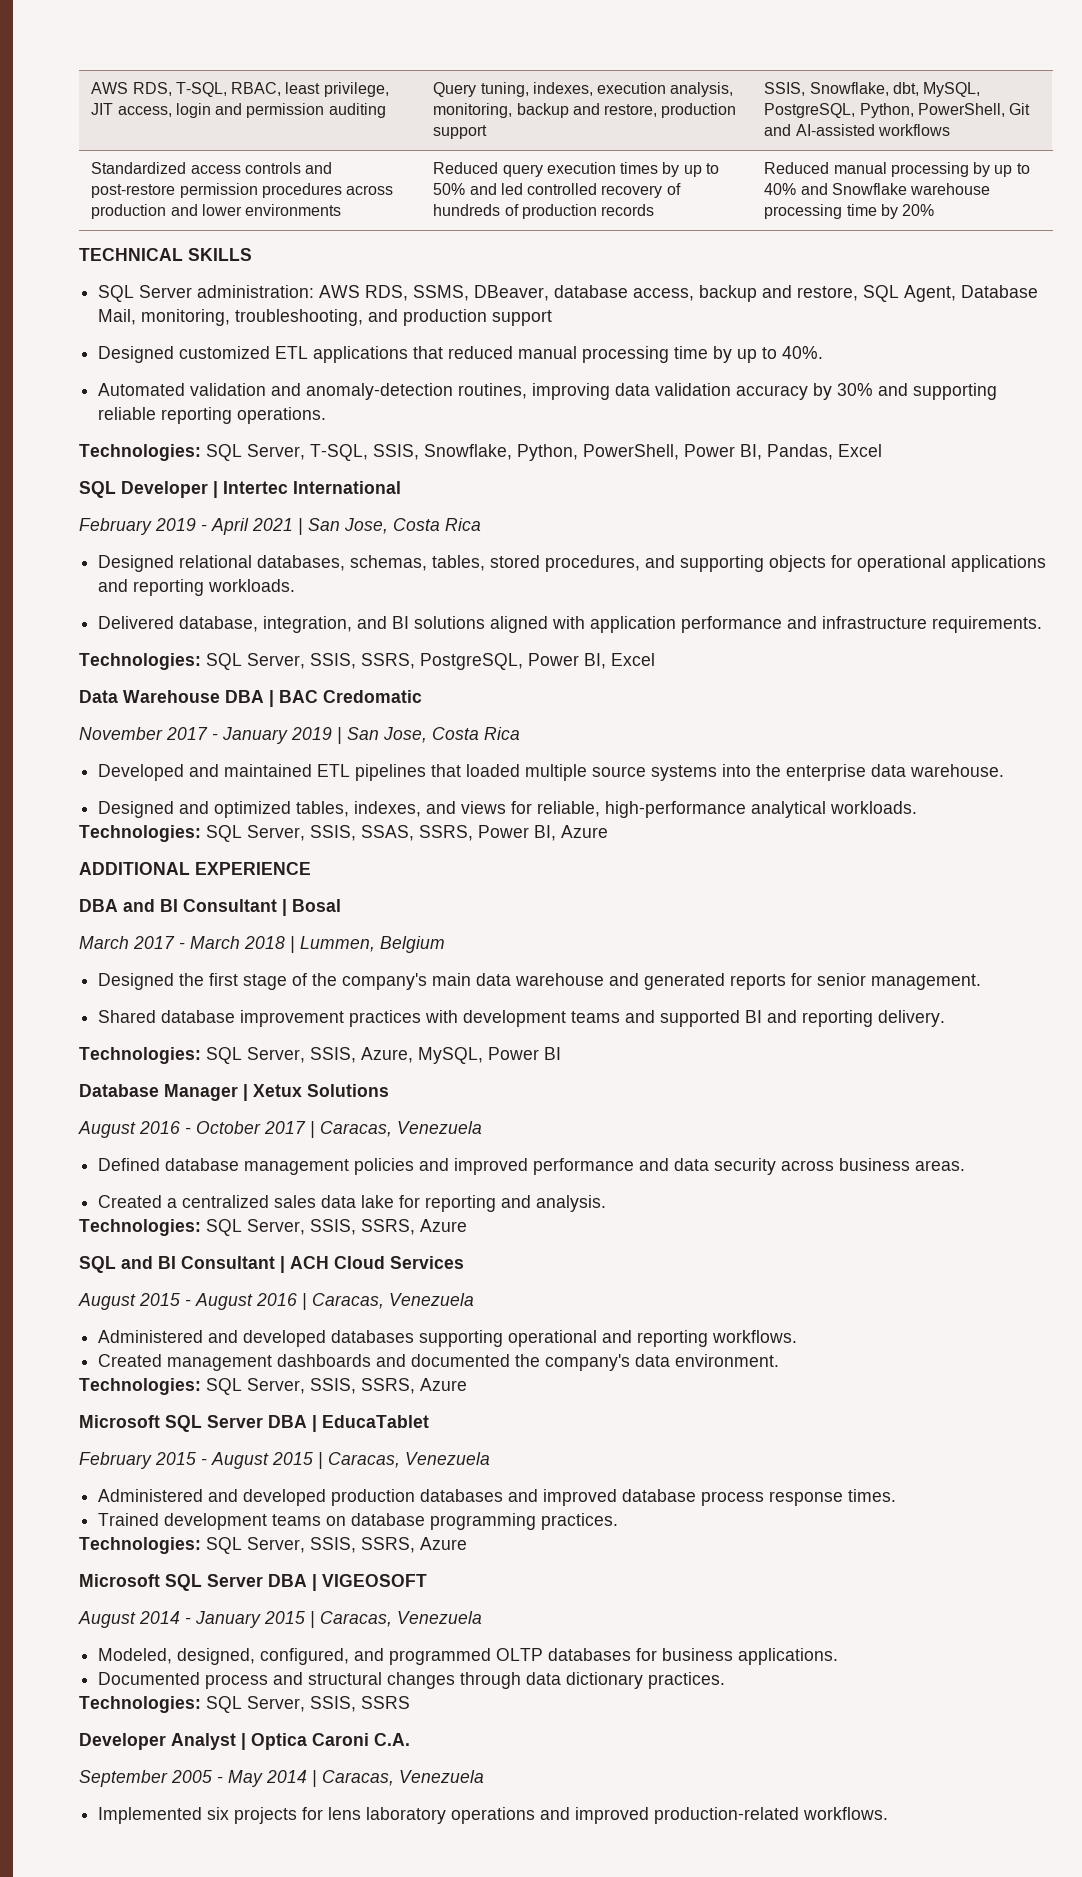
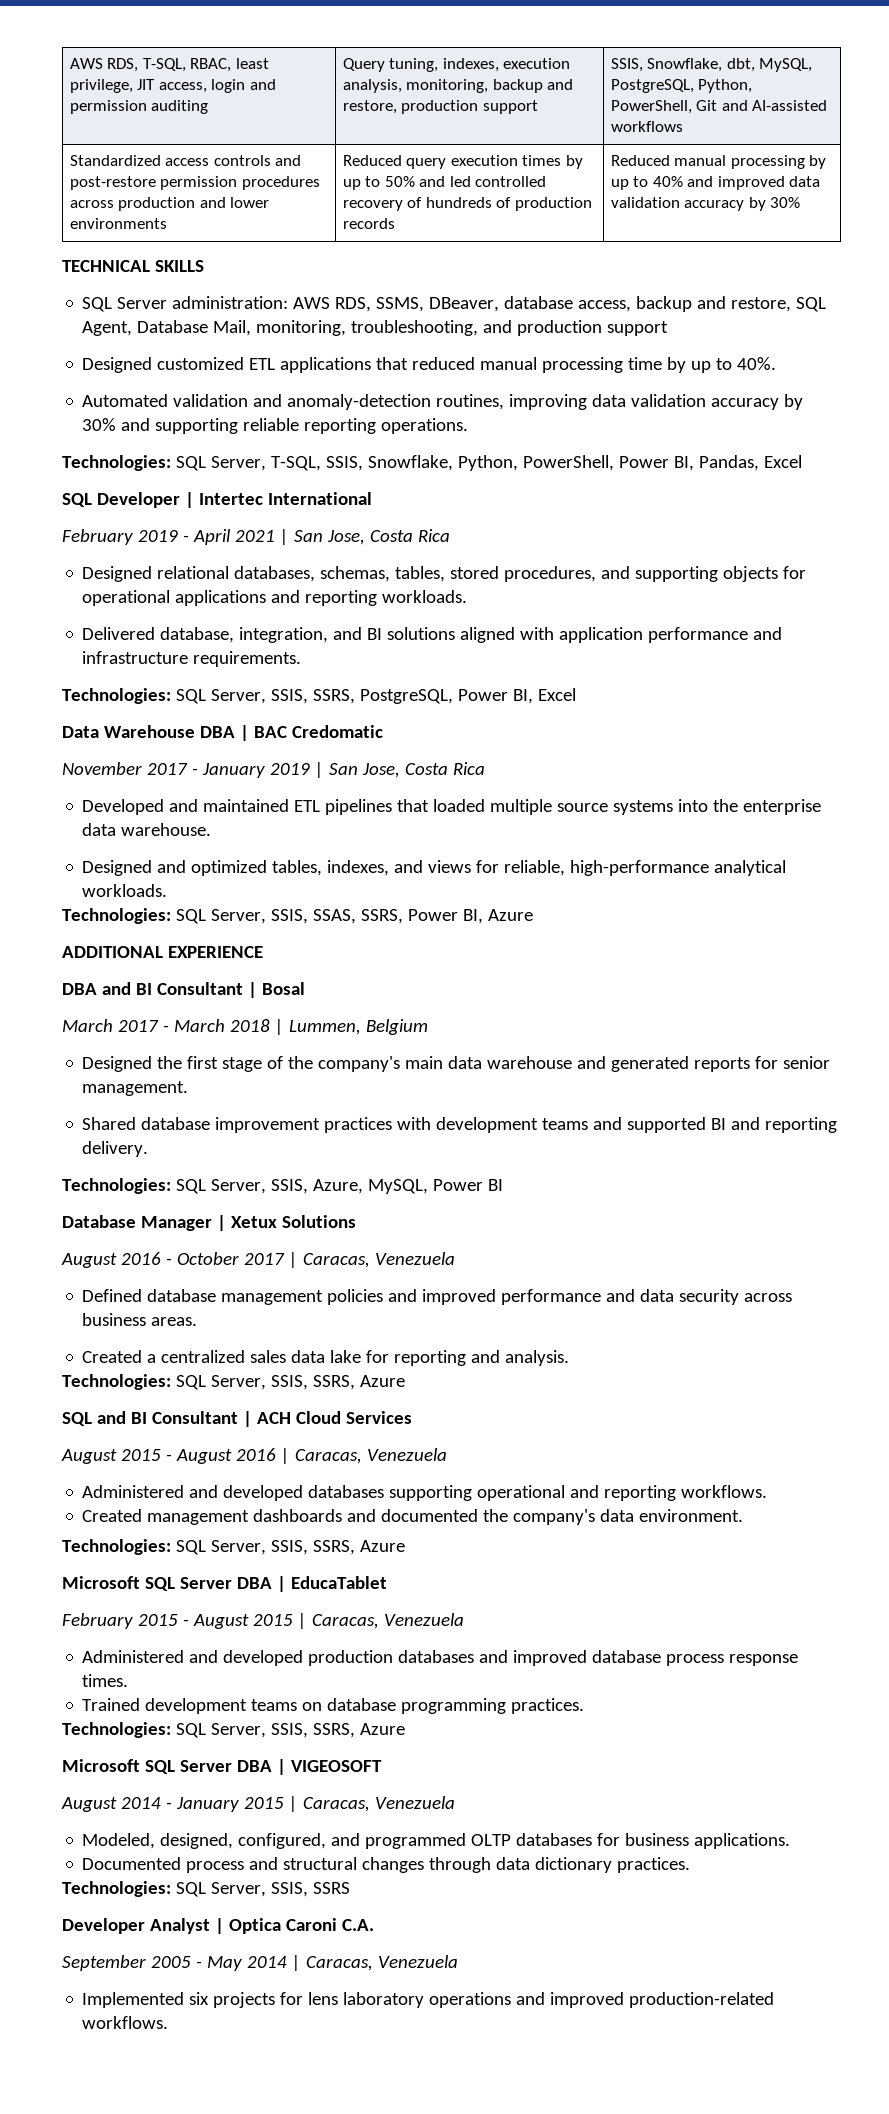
- Reduced manual processing by up to 40% and Snowflake warehouse processing time by 20%
+ Reduced manual processing by up to 40% and improved data validation accuracy by 30%

